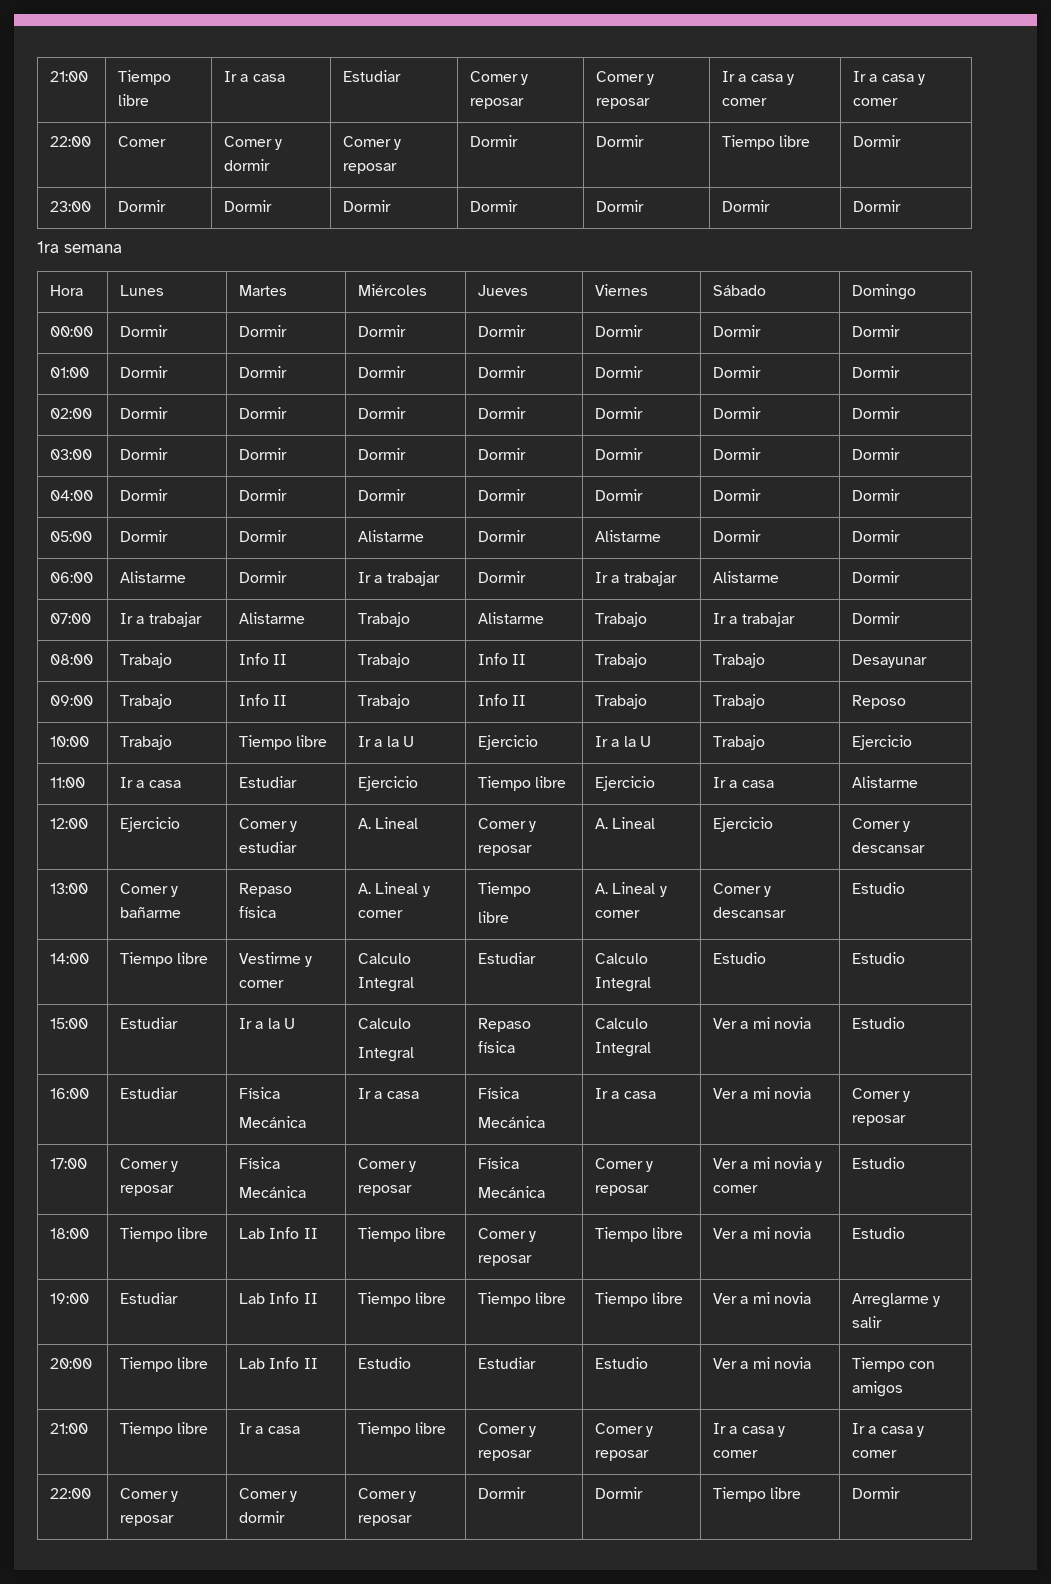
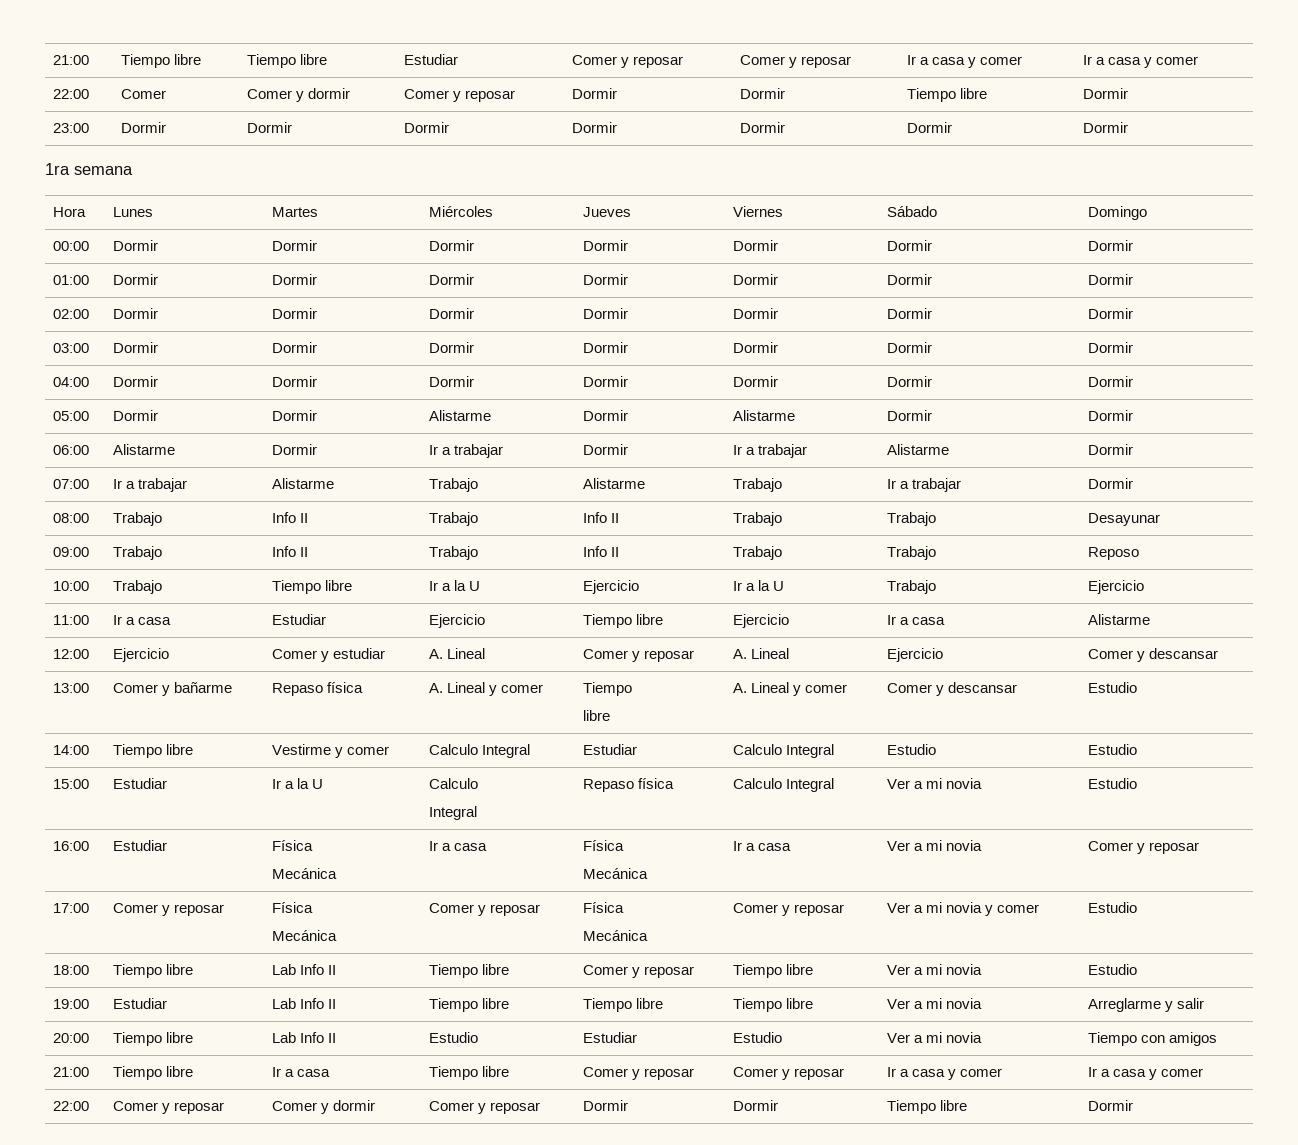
- 21:00 | Tiempo libre | Ir a casa | Estudiar | Comer y reposar | Comer y reposar | Ir a casa y comer | Ir a casa y comer
+ 21:00 | Tiempo libre | Tiempo libre | Estudiar | Comer y reposar | Comer y reposar | Ir a casa y comer | Ir a casa y comer

